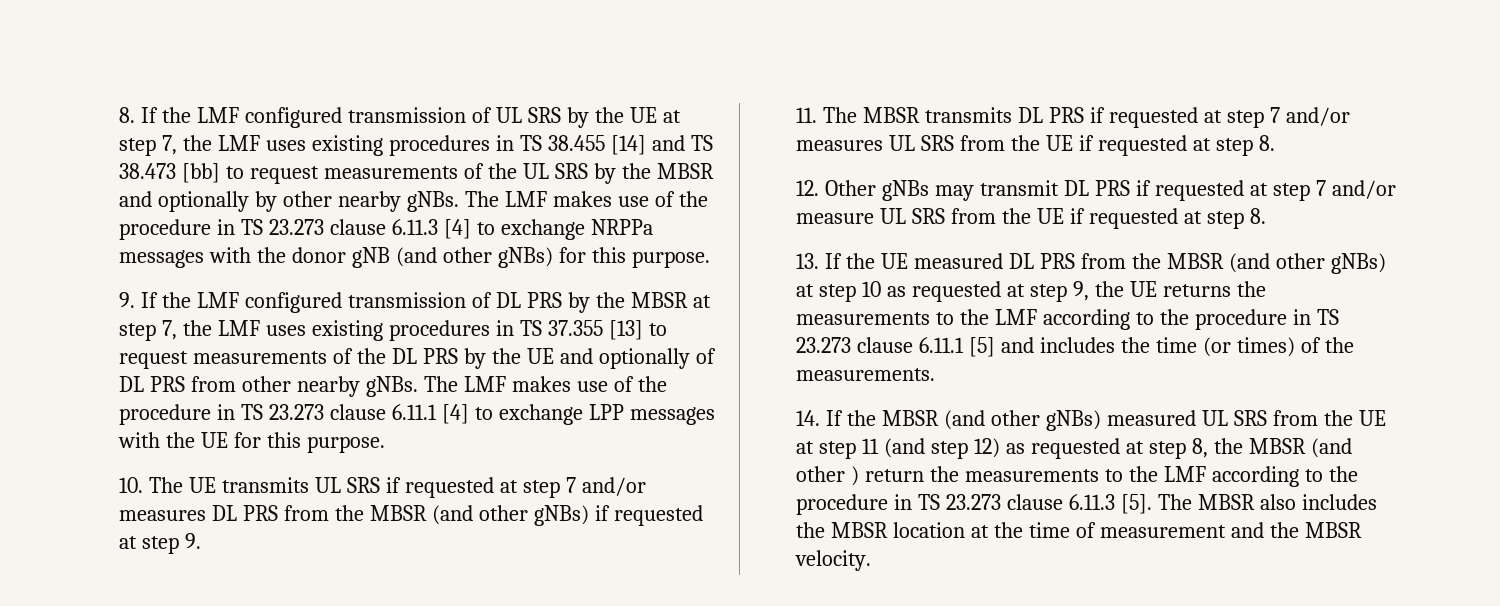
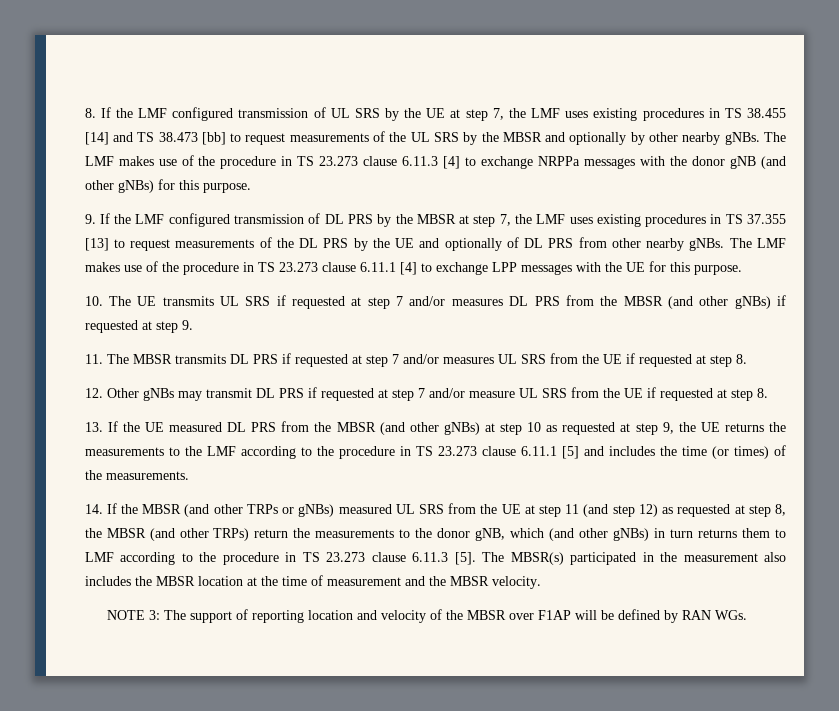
- 14. If the MBSR (and other gNBs) measured UL SRS from the UE at step 11 (and step 12) as requested at step 8, the MBSR (and other ) return the measurements to the LMF according to the procedure in TS 23.273 clause 6.11.3 [5].
+ 14. If the MBSR (and other TRPs or gNBs) measured UL SRS from the UE at step 11 (and step 12) as requested at step 8, the MBSR (and other TRPs) return the measurements to the donor gNB, which (and other gNBs) in turn returns them to LMF according to the procedure in TS 23.273 clause 6.11.3 [5].
- The MBSR also includes the MBSR location at the time of measurement and the MBSR velocity.
+ The MBSR(s) participated in the measurement also includes the MBSR location at the time of measurement and the MBSR velocity.
+ NOTE 3: The support of reporting location and velocity of the MBSR over F1AP will be defined by RAN WGs.

